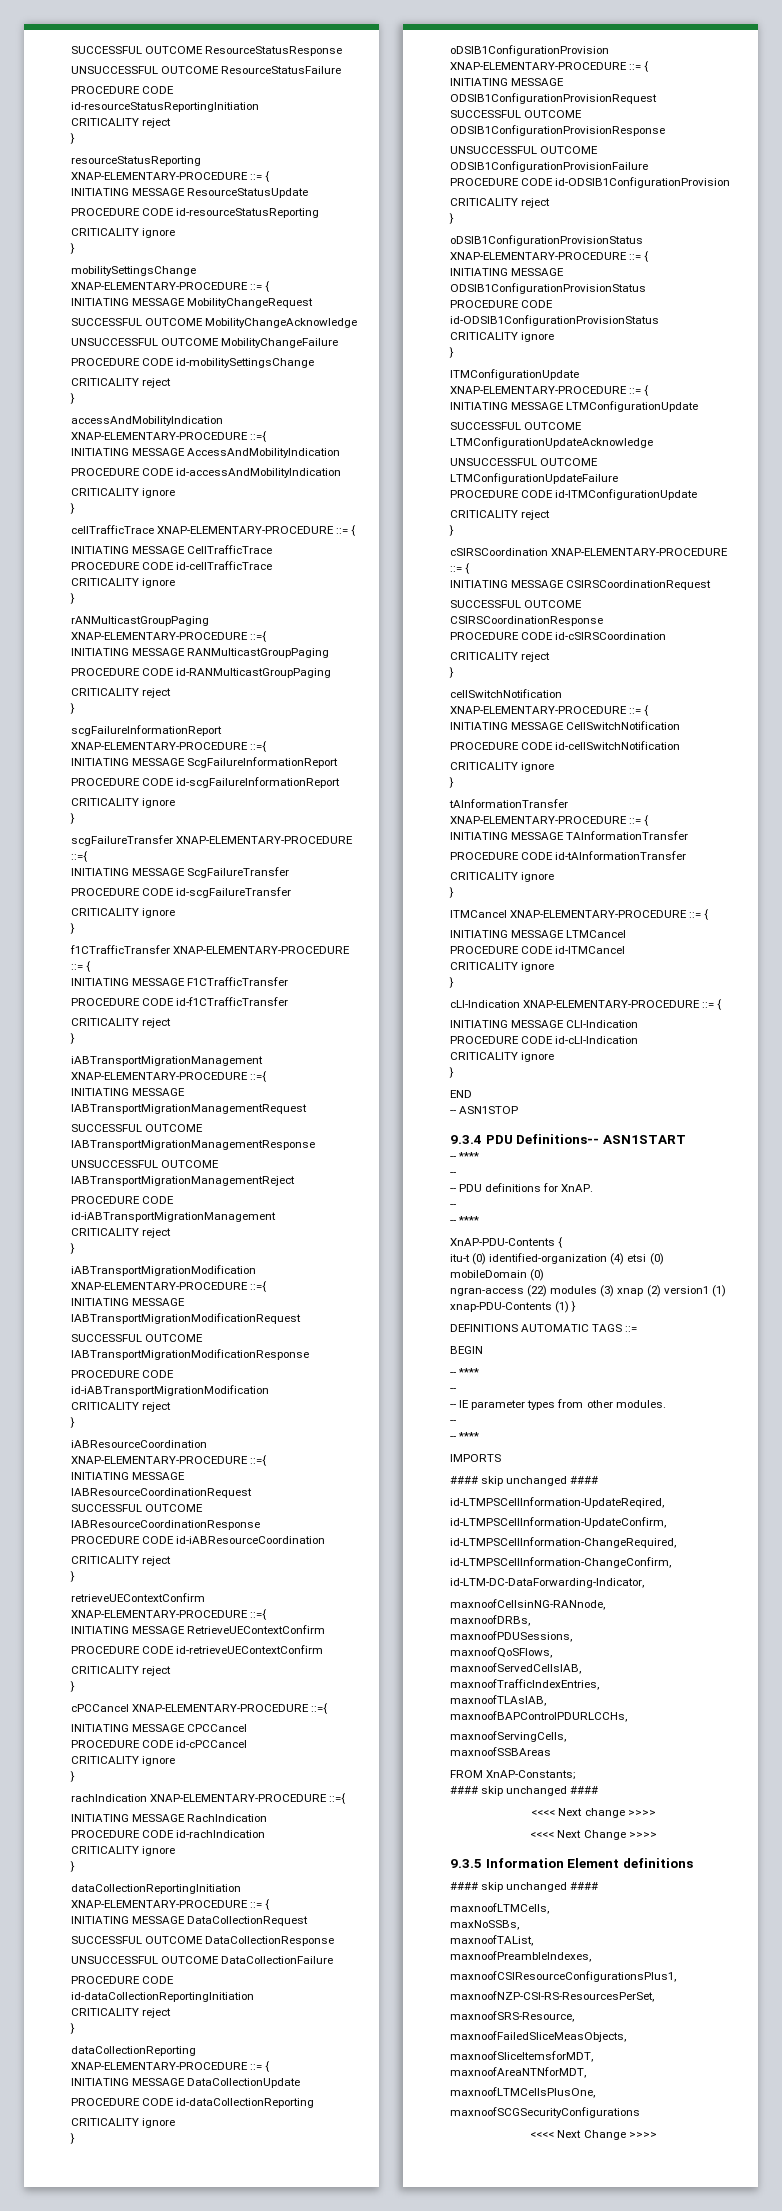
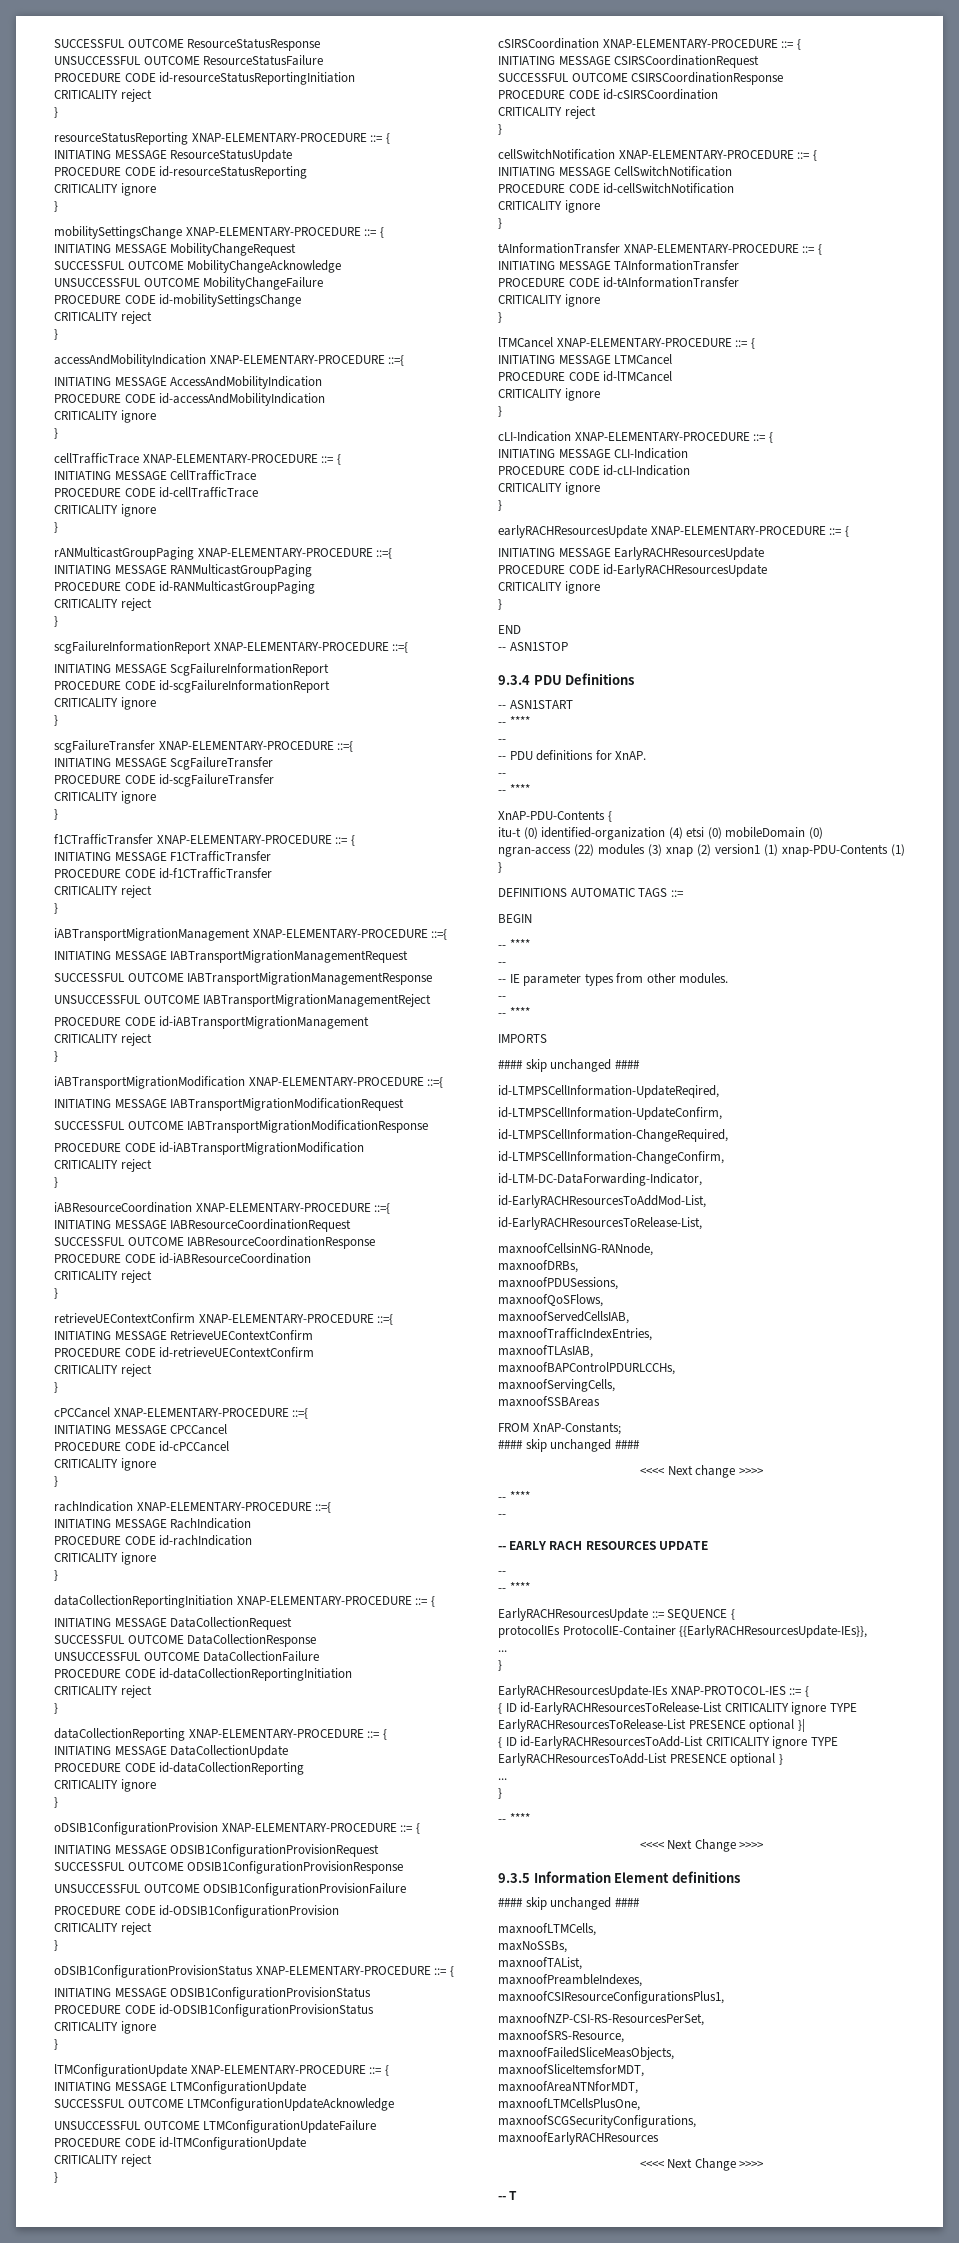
+ earlyRACHResourcesUpdate XNAP-ELEMENTARY-PROCEDURE ::= {
+ INITIATING MESSAGE EarlyRACHResourcesUpdate
+ PROCEDURE CODE id-EarlyRACHResourcesUpdate
+ CRITICALITY ignore
+ }
- 9.3.4 PDU Definitions-- ASN1START
+ 9.3.4 PDU Definitions
+ -- ASN1START
+ id-EarlyRACHResourcesToAddMod-List,
+ id-EarlyRACHResourcesToRelease-List,
  <<<< Next change >>>>
+ -- ****
+ --
+ -- EARLY RACH RESOURCES UPDATE
+ --
+ -- ****
+ EarlyRACHResourcesUpdate ::= SEQUENCE {
+ protocolIEs ProtocolIE-Container {{EarlyRACHResourcesUpdate-IEs}},
+ ...
+ }
+ EarlyRACHResourcesUpdate-IEs XNAP-PROTOCOL-IES ::= {
+ { ID id-EarlyRACHResourcesToRelease-List CRITICALITY ignore TYPE EarlyRACHResourcesToRelease-List PRESENCE optional }|
+ { ID id-EarlyRACHResourcesToAdd-List CRITICALITY ignore TYPE EarlyRACHResourcesToAdd-List PRESENCE optional }
+ ...
+ }
+ -- ****
- maxnoofSCGSecurityConfigurations
+ maxnoofSCGSecurityConfigurations,
+ maxnoofEarlyRACHResources
  <<<< Next Change >>>>
+ -- T

